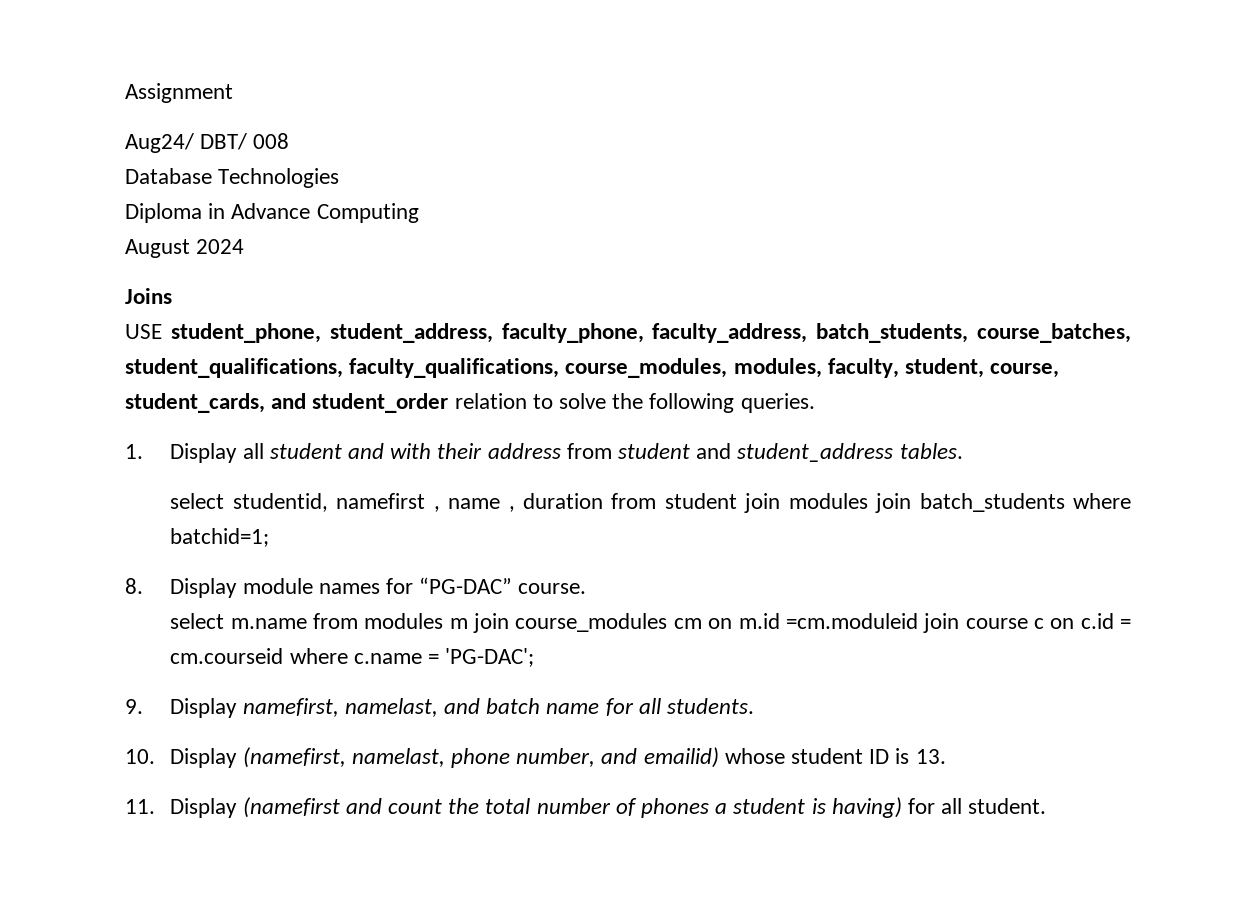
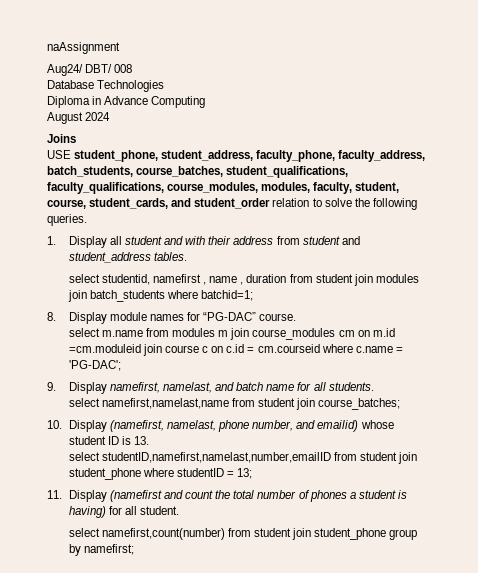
- Assignment
+ naAssignment
+ select namefirst,namelast,name from student join course_batches;
+ select studentID,namefirst,namelast,number,emailID from student join student_phone where studentID = 13;
+ select namefirst,count(number) from student join student_phone group by namefirst;

